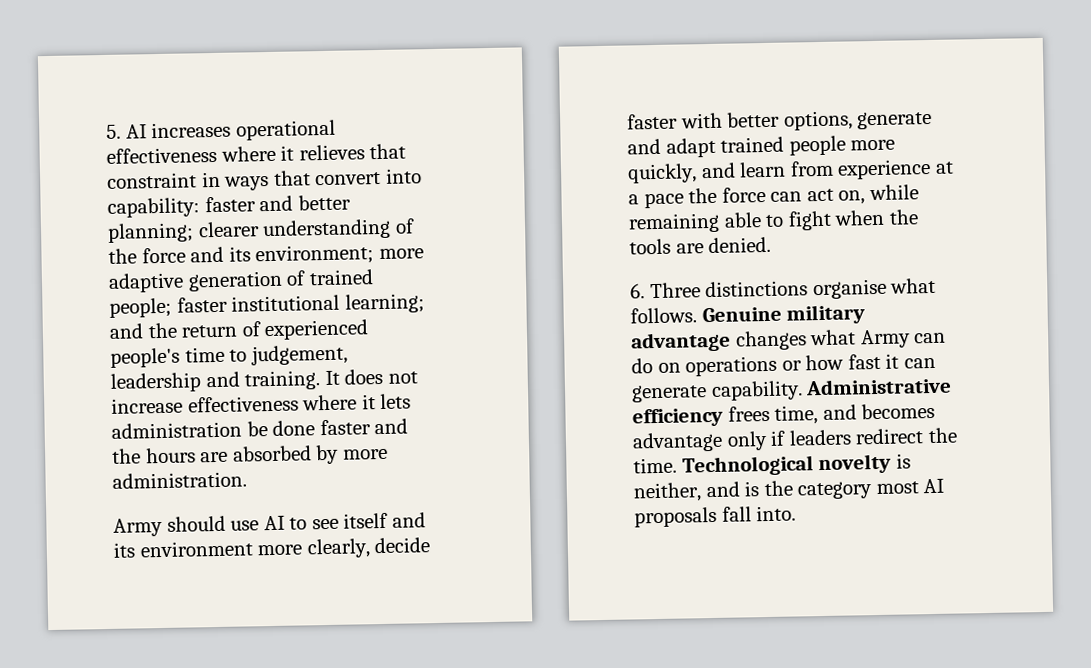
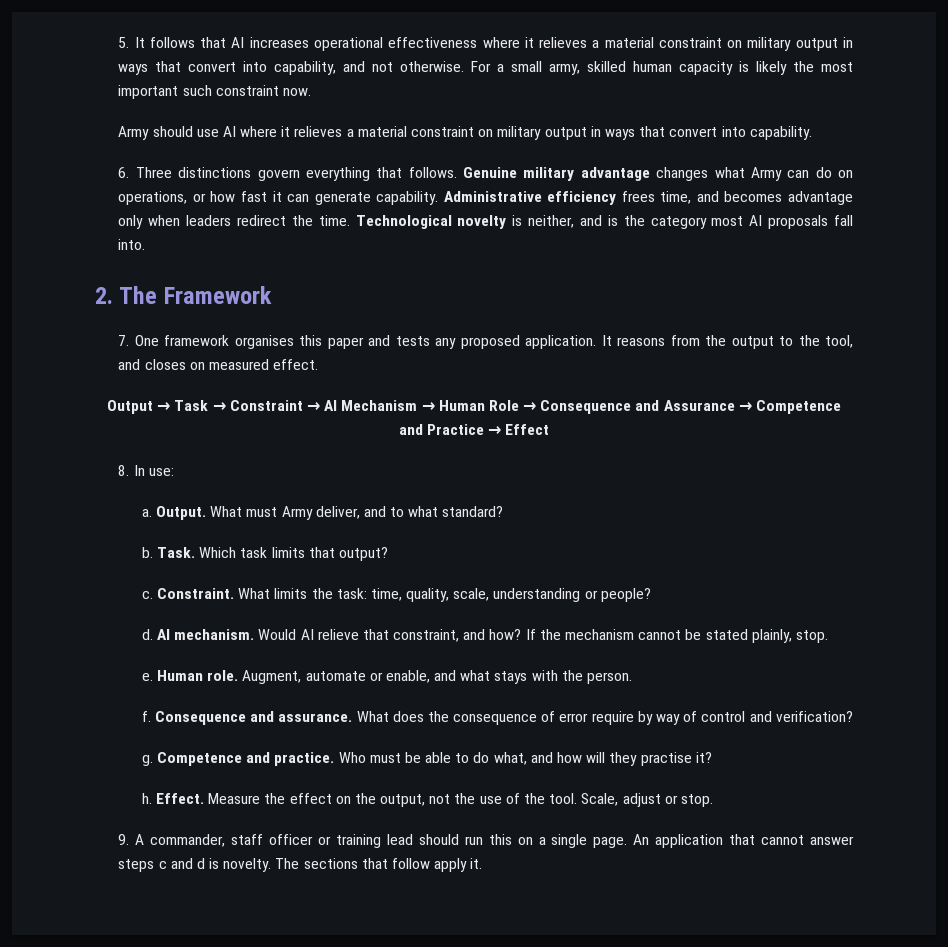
- 5. AI increases operational effectiveness where it relieves that constraint in ways that convert into capability: faster and better planning; clearer understanding of the force and its environment; more adaptive generation of trained people; faster institutional learning; and the return of experienced people's time to judgement, leadership and training. It does not increase effectiveness where it lets administration be done faster and the hours are absorbed by more administration.
- Army should use AI to see itself and its environment more clearly, decide faster with better options, generate and adapt trained people more quickly, and learn from experience at a pace the force can act on, while remaining able to fight when the tools are denied.
+ 5. It follows that AI increases operational effectiveness where it relieves a material constraint on military output in ways that convert into capability, and not otherwise. For a small army, skilled human capacity is likely the most important such constraint now.
+ Army should use AI where it relieves a material constraint on military output in ways that convert into capability.
- 6. Three distinctions organise what follows.
+ 6. Three distinctions govern everything that follows.
- Genuine military advantage changes what Army can do on operations or how fast it can generate capability.
+ Genuine military advantage changes what Army can do on operations, or how fast it can generate capability.
- Administrative efficiency frees time, and becomes advantage only if leaders redirect the time.
+ Administrative efficiency frees time, and becomes advantage only when leaders redirect the time.
+ 2. The Framework
+ 7. One framework organises this paper and tests any proposed application. It reasons from the output to the tool, and closes on measured effect.
+ Output → Task → Constraint → AI Mechanism → Human Role → Consequence and Assurance → Competence and Practice → Effect
+ 8. In use:
+ a. Output. What must Army deliver, and to what standard?
+ b. Task. Which task limits that output?
+ c. Constraint. What limits the task: time, quality, scale, understanding or people?
+ d. AI mechanism. Would AI relieve that constraint, and how? If the mechanism cannot be stated plainly, stop.
+ e. Human role. Augment, automate or enable, and what stays with the person.
+ f. Consequence and assurance. What does the consequence of error require by way of control and verification?
+ g. Competence and practice. Who must be able to do what, and how will they practise it?
+ h. Effect. Measure the effect on the output, not the use of the tool. Scale, adjust or stop.
+ 9. A commander, staff officer or training lead should run this on a single page. An application that cannot answer steps c and d is novelty. The sections that follow apply it.

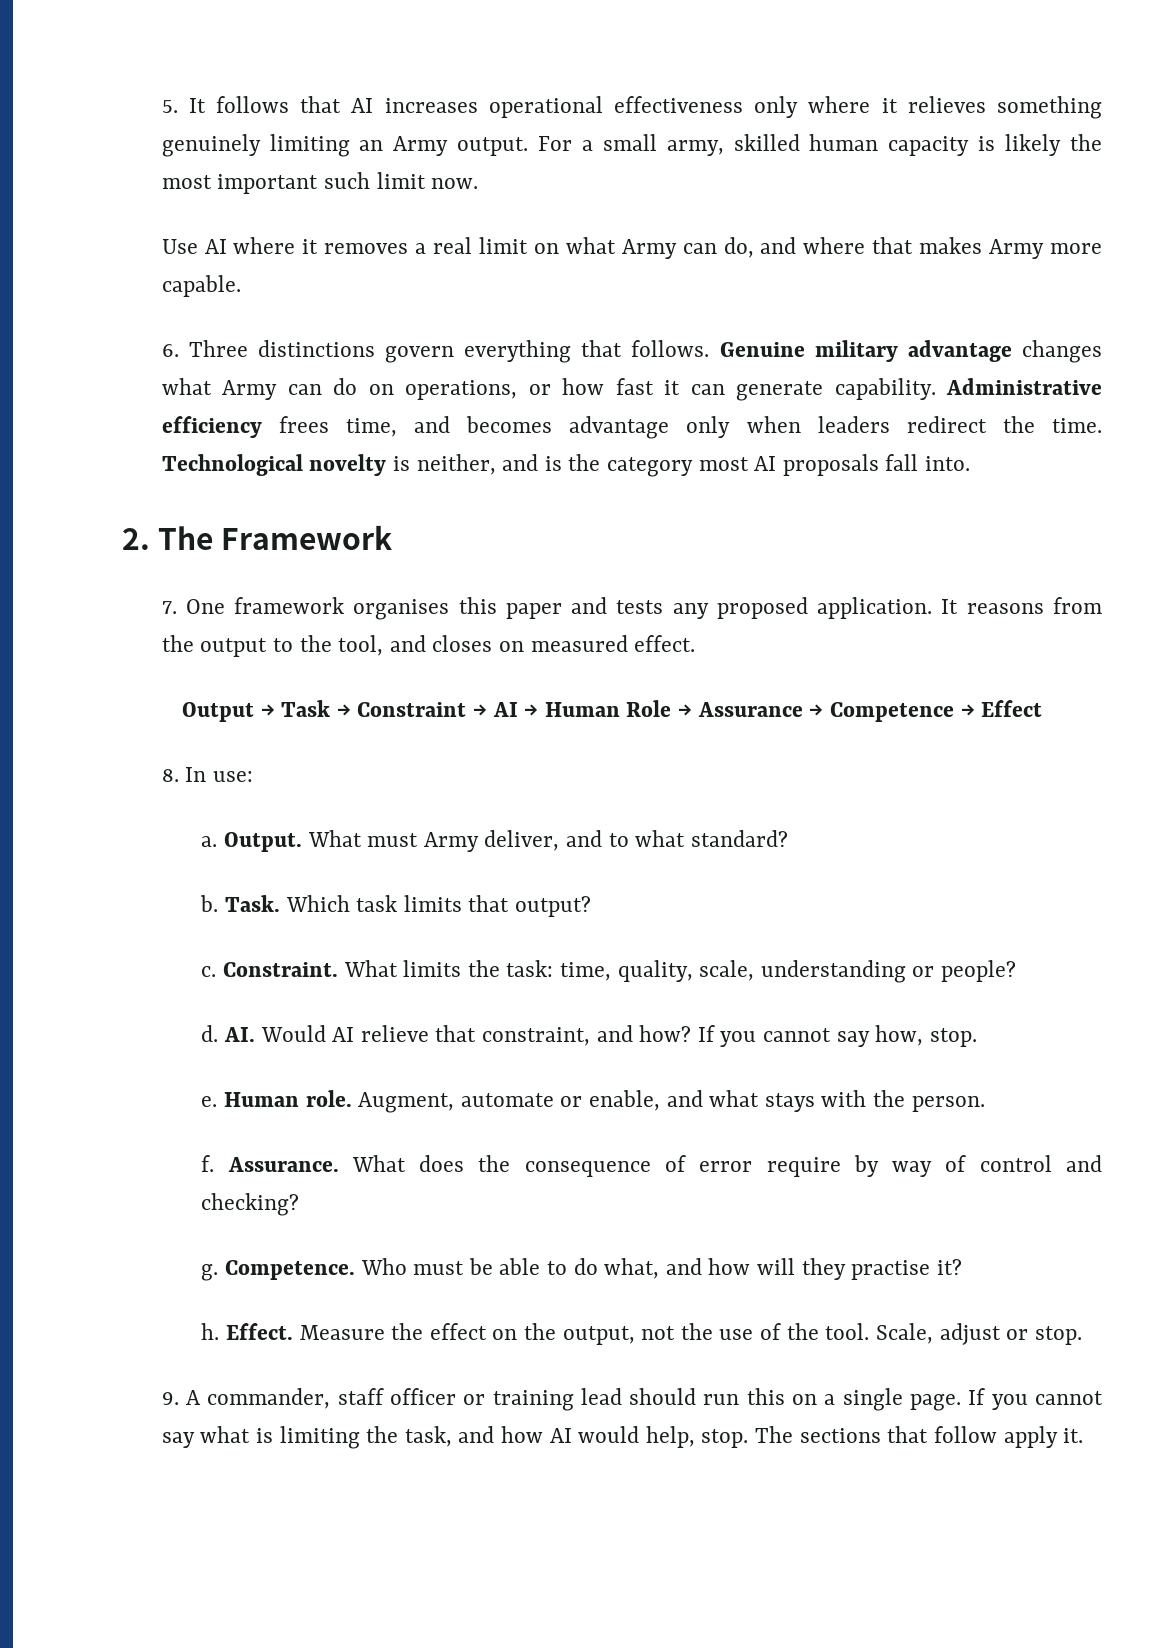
- 5. It follows that AI increases operational effectiveness where it relieves a material constraint on military output in ways that convert into capability, and not otherwise.
+ 5. It follows that AI increases operational effectiveness only where it relieves something genuinely limiting an Army output.
- For a small army, skilled human capacity is likely the most important such constraint now.
+ For a small army, skilled human capacity is likely the most important such limit now.
- Army should use AI where it relieves a material constraint on military output in ways that convert into capability.
+ Use AI where it removes a real limit on what Army can do, and where that makes Army more capable.
- Output → Task → Constraint → AI Mechanism → Human Role → Consequence and Assurance → Competence and Practice → Effect
+ Output → Task → Constraint → AI → Human Role → Assurance → Competence → Effect
- AI mechanism. Would AI relieve that constraint, and how?
+ AI. Would AI relieve that constraint, and how?
- If the mechanism cannot be stated plainly, stop.
+ If you cannot say how, stop.
- Consequence and assurance.
+ Assurance.
- What does the consequence of error require by way of control and verification?
+ What does the consequence of error require by way of control and checking?
- Competence and practice.
+ Competence.
- An application that cannot answer steps c and d is novelty.
+ If you cannot say what is limiting the task, and how AI would help, stop.

